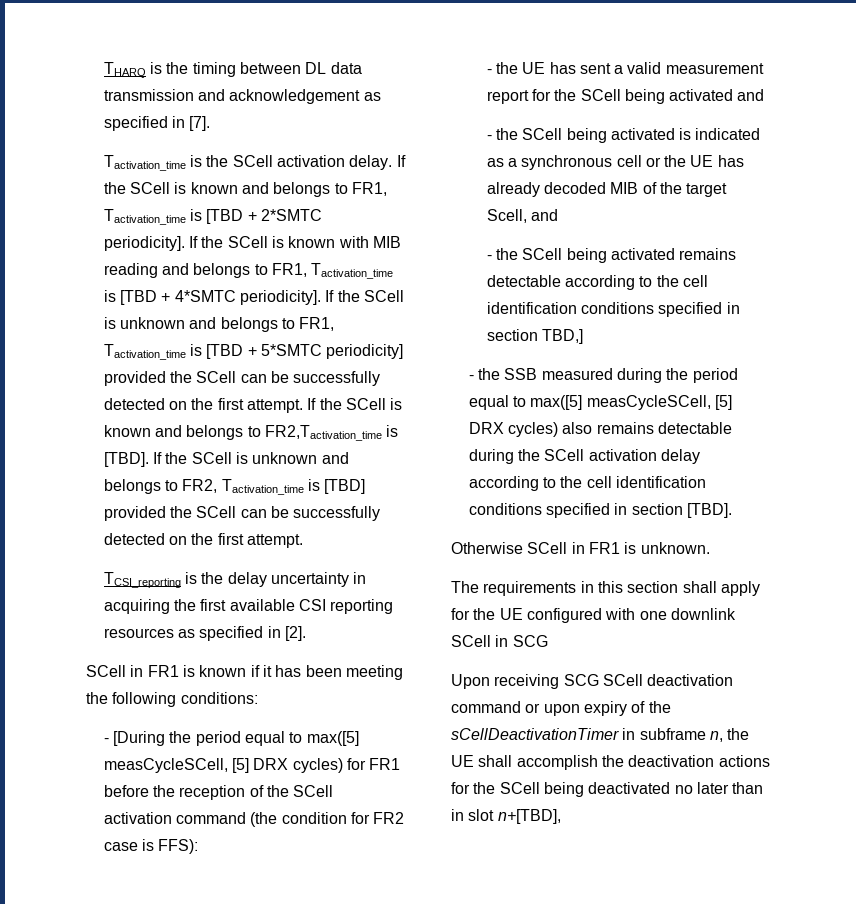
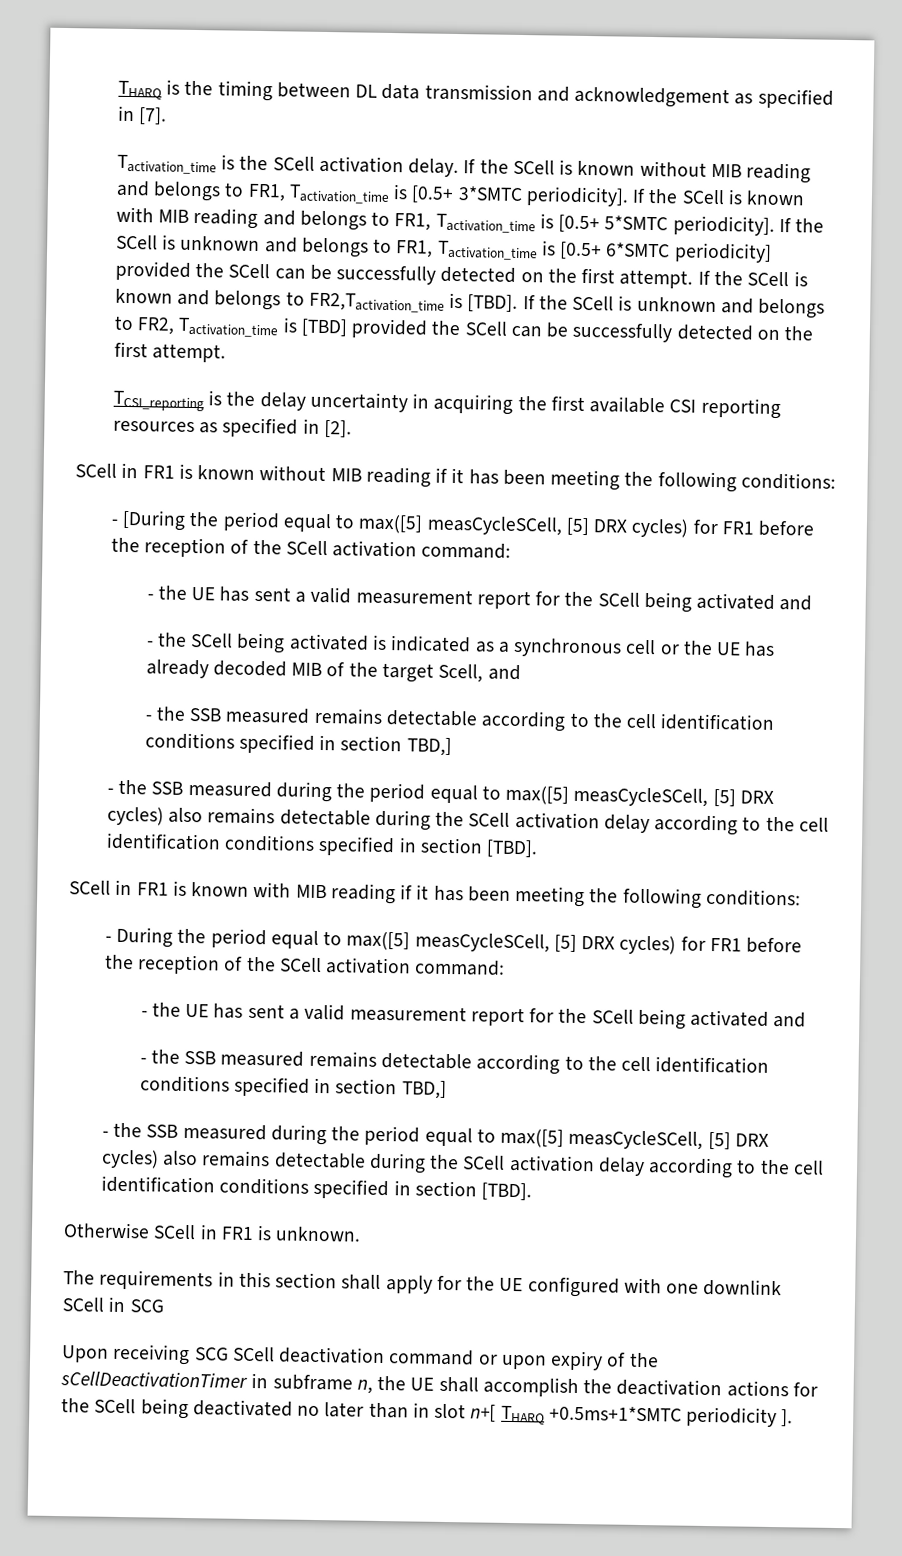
- If the SCell is known and belongs to FR1, Tactivation_time is [TBD + 2*SMTC periodicity].
+ If the SCell is known without MIB reading and belongs to FR1, Tactivation_time is [0.5+ 3*SMTC periodicity].
- If the SCell is known with MIB reading and belongs to FR1, Tactivation_time is [TBD + 4*SMTC periodicity].
+ If the SCell is known with MIB reading and belongs to FR1, Tactivation_time is [0.5+ 5*SMTC periodicity].
- If the SCell is unknown and belongs to FR1, Tactivation_time is [TBD + 5*SMTC periodicity] provided the SCell can be successfully detected on the first attempt.
+ If the SCell is unknown and belongs to FR1, Tactivation_time is [0.5+ 6*SMTC periodicity] provided the SCell can be successfully detected on the first attempt.
- SCell in FR1 is known if it has been meeting the following conditions:
+ SCell in FR1 is known without MIB reading if it has been meeting the following conditions:
- - [During the period equal to max([5] measCycleSCell, [5] DRX cycles) for FR1 before the reception of the SCell activation command (the condition for FR2 case is FFS):
+ - [During the period equal to max([5] measCycleSCell, [5] DRX cycles) for FR1 before the reception of the SCell activation command:
  - the SCell being activated is indicated as a synchronous cell or the UE has already decoded MIB of the target Scell, and
- - the SCell being activated remains detectable according to the cell identification conditions specified in section TBD,]
+ - the SSB measured remains detectable according to the cell identification conditions specified in section TBD,]
+ - the SSB measured during the period equal to max([5] measCycleSCell, [5] DRX cycles) also remains detectable during the SCell activation delay according to the cell identification conditions specified in section [TBD].
+ SCell in FR1 is known with MIB reading if it has been meeting the following conditions:
+ - During the period equal to max([5] measCycleSCell, [5] DRX cycles) for FR1 before the reception of the SCell activation command:
+ - the UE has sent a valid measurement report for the SCell being activated and
+ - the SSB measured remains detectable according to the cell identification conditions specified in section TBD,]
- Upon receiving SCG SCell deactivation command or upon expiry of the sCellDeactivationTimer in subframe n, the UE shall accomplish the deactivation actions for the SCell being deactivated no later than in slot n+[TBD],
+ Upon receiving SCG SCell deactivation command or upon expiry of the sCellDeactivationTimer in subframe n, the UE shall accomplish the deactivation actions for the SCell being deactivated no later than in slot n+[ THARQ +0.5ms+1*SMTC periodicity ].

